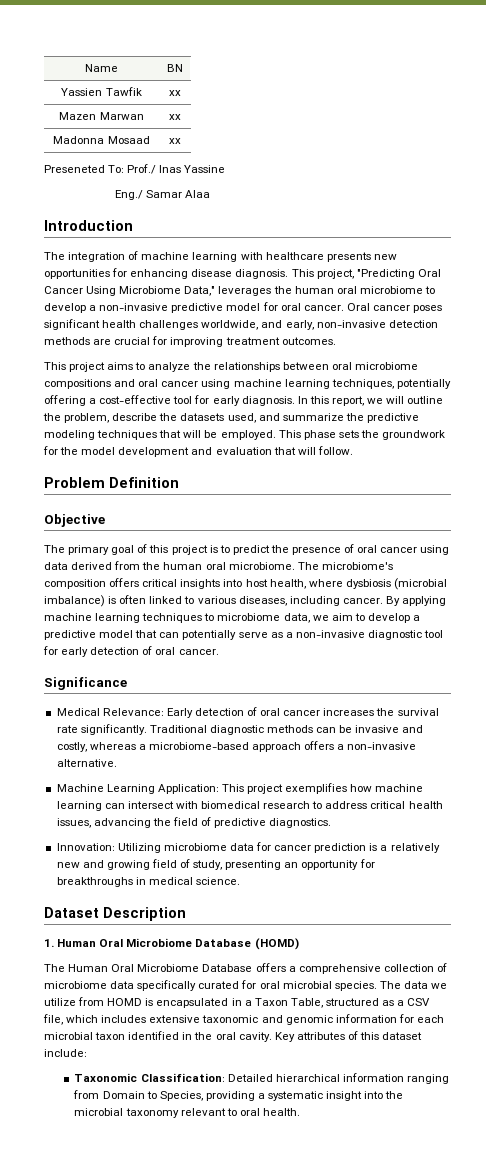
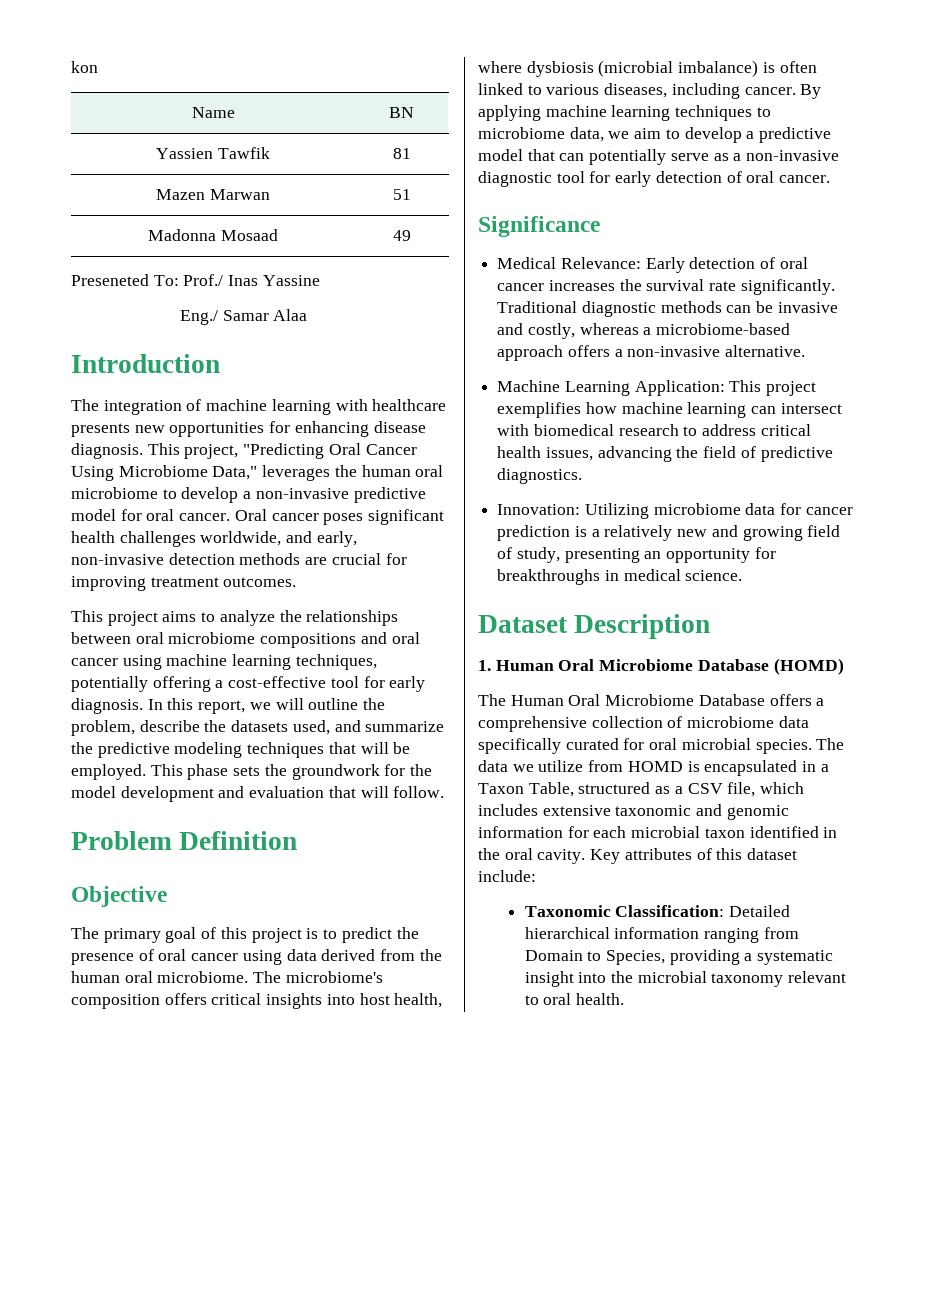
+ kon
- Yassien Tawfik | xx
+ Yassien Tawfik | 81
- Mazen Marwan | xx
+ Mazen Marwan | 51
- Madonna Mosaad | xx
+ Madonna Mosaad | 49

